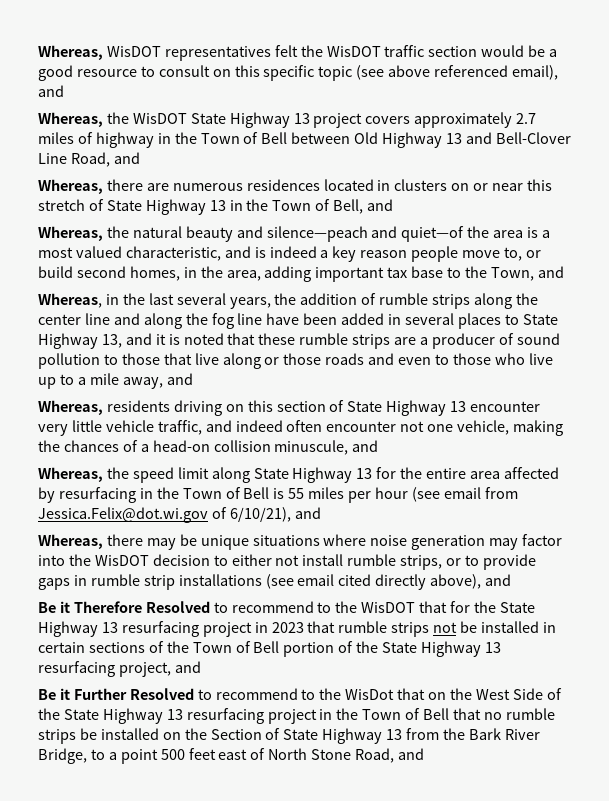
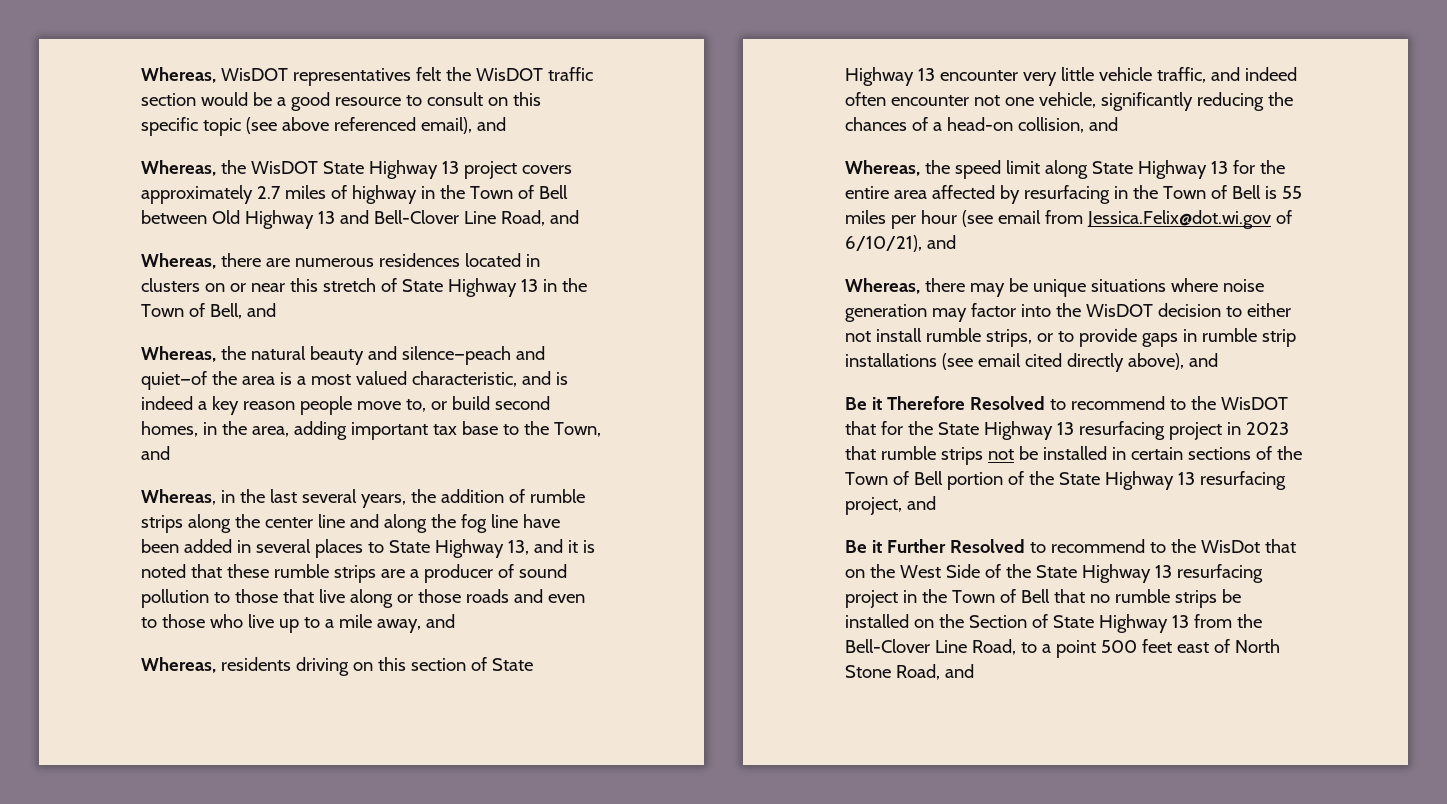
- Whereas, residents driving on this section of State Highway 13 encounter very little vehicle traffic, and indeed often encounter not one vehicle, making the chances of a head-on collision minuscule, and
+ Whereas, residents driving on this section of State Highway 13 encounter very little vehicle traffic, and indeed often encounter not one vehicle, significantly reducing the chances of a head-on collision, and
- Be it Further Resolved to recommend to the WisDot that on the West Side of the State Highway 13 resurfacing project in the Town of Bell that no rumble strips be installed on the Section of State Highway 13 from the Bark River Bridge, to a point 500 feet east of North Stone Road, and
+ Be it Further Resolved to recommend to the WisDot that on the West Side of the State Highway 13 resurfacing project in the Town of Bell that no rumble strips be installed on the Section of State Highway 13 from the Bell-Clover Line Road, to a point 500 feet east of North Stone Road, and

